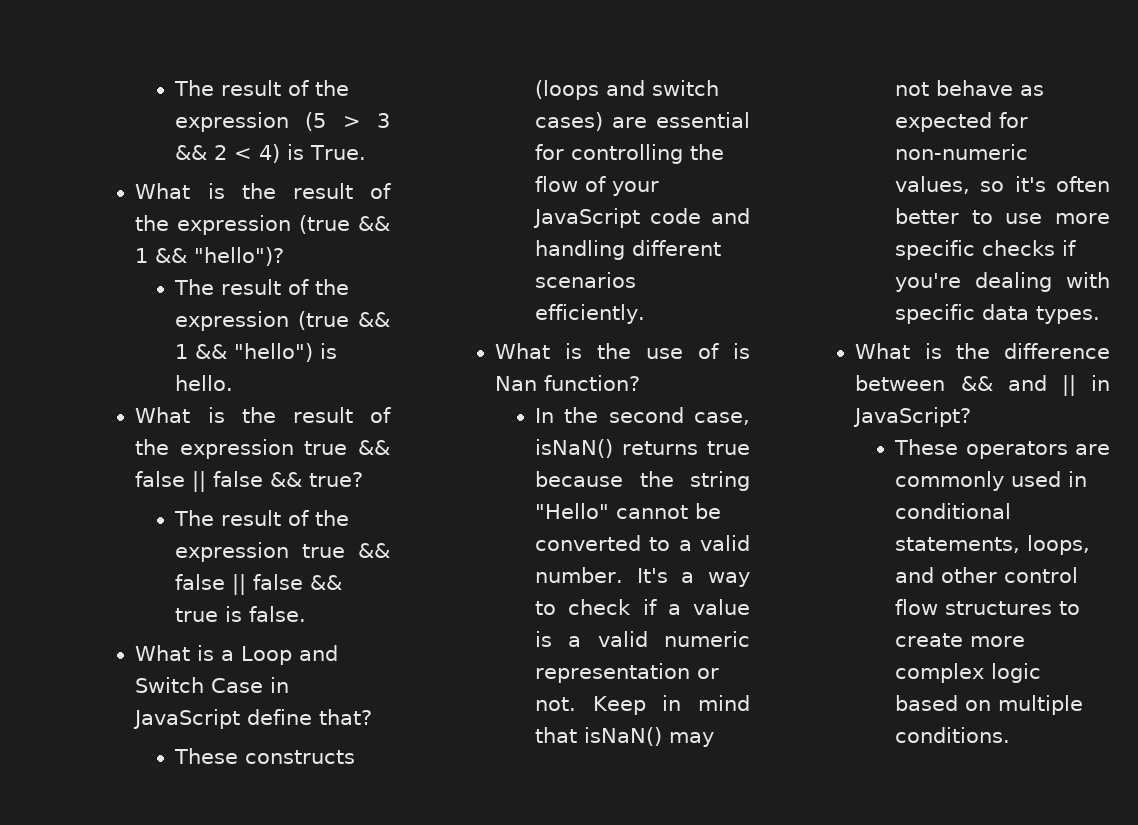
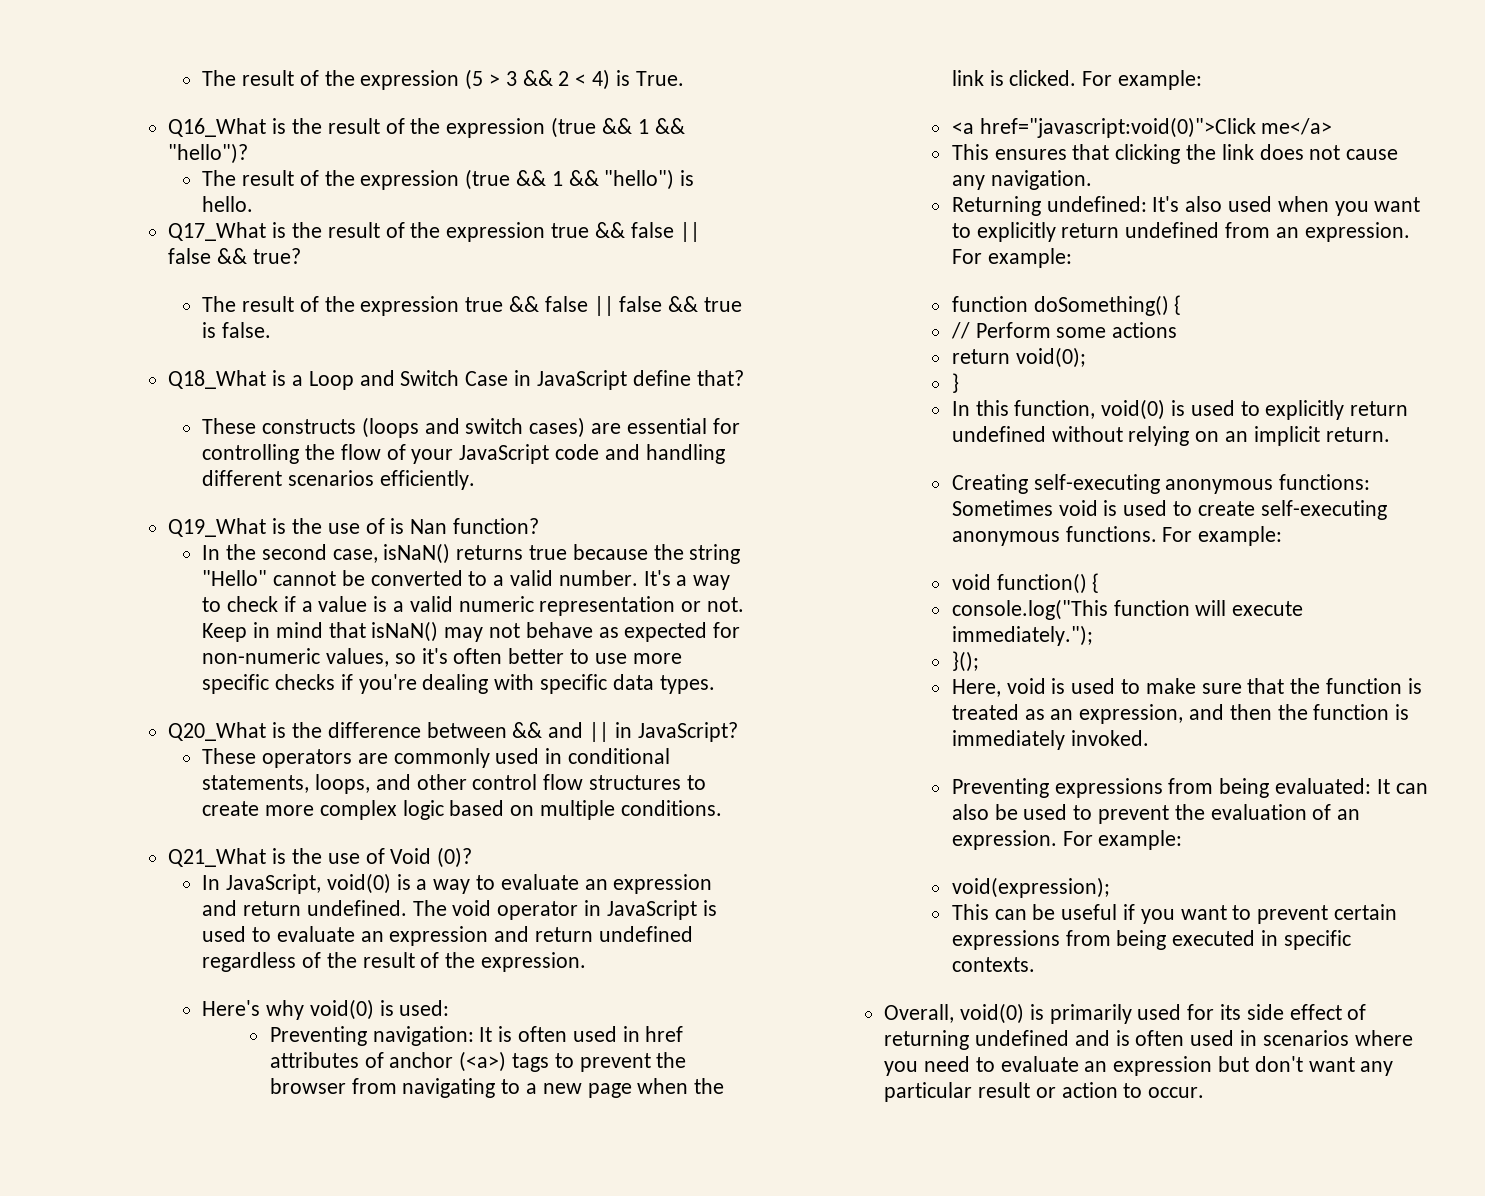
- What is the result of the expression (true && 1 && "hello")?
+ Q16_What is the result of the expression (true && 1 && "hello")?
- What is the result of the expression true && false || false && true?
+ Q17_What is the result of the expression true && false || false && true?
- What is a Loop and Switch Case in JavaScript define that?
+ Q18_What is a Loop and Switch Case in JavaScript define that?
- What is the use of is Nan function?
+ Q19_What is the use of is Nan function?
- What is the difference between && and || in JavaScript?
+ Q20_What is the difference between && and || in JavaScript?
+ Q21_What is the use of Void (0)?
+ In JavaScript, void(0) is a way to evaluate an expression and return undefined. The void operator in JavaScript is used to evaluate an expression and return undefined regardless of the result of the expression.
+ Here's why void(0) is used:
+ Preventing navigation: It is often used in href attributes of anchor (<a>) tags to prevent the browser from navigating to a new page when the link is clicked. For example:
+ <a href="javascript:void(0)">Click me</a>
+ This ensures that clicking the link does not cause any navigation.
+ Returning undefined: It's also used when you want to explicitly return undefined from an expression. For example:
+ function doSomething() {
+ // Perform some actions
+ return void(0);
+ }
+ In this function, void(0) is used to explicitly return undefined without relying on an implicit return.
+ Creating self-executing anonymous functions: Sometimes void is used to create self-executing anonymous functions. For example:
+ void function() {
+ console.log("This function will execute immediately.");
+ }();
+ Here, void is used to make sure that the function is treated as an expression, and then the function is immediately invoked.
+ Preventing expressions from being evaluated: It can also be used to prevent the evaluation of an expression. For example:
+ void(expression);
+ This can be useful if you want to prevent certain expressions from being executed in specific contexts.
+ Overall, void(0) is primarily used for its side effect of returning undefined and is often used in scenarios where you need to evaluate an expression but don't want any particular result or action to occur.

